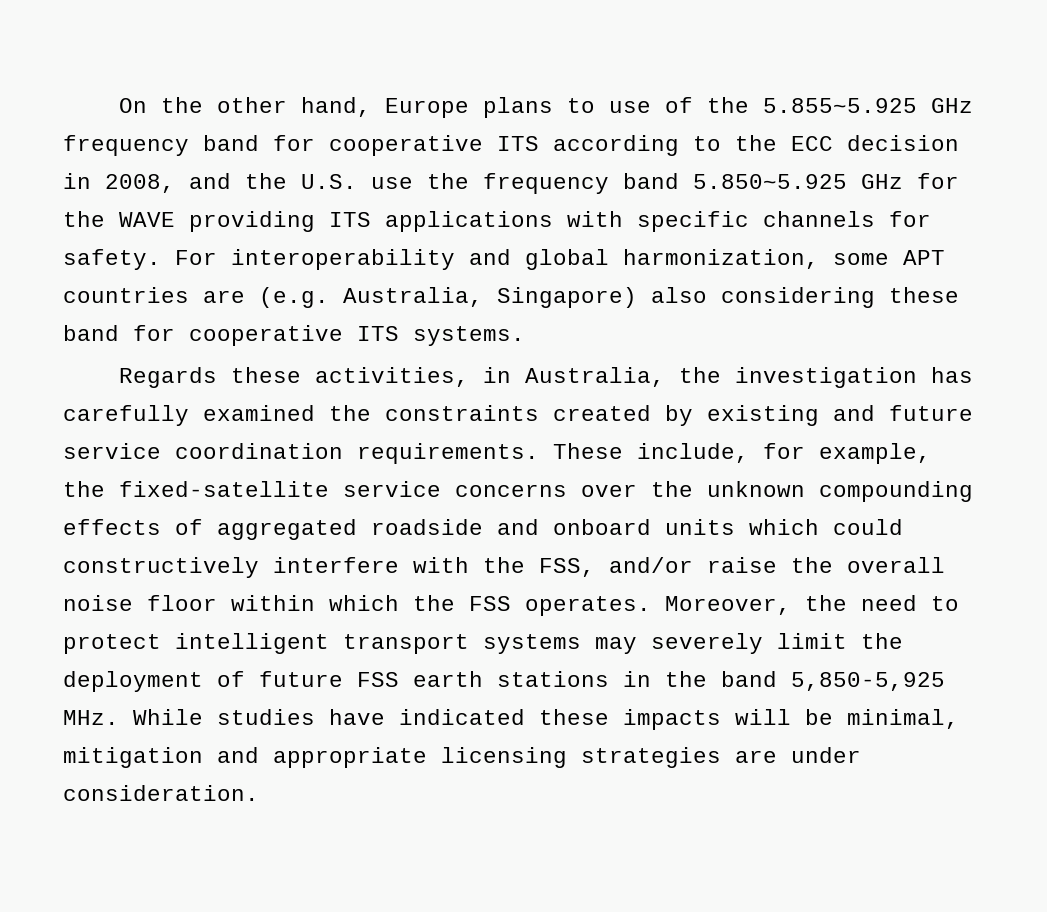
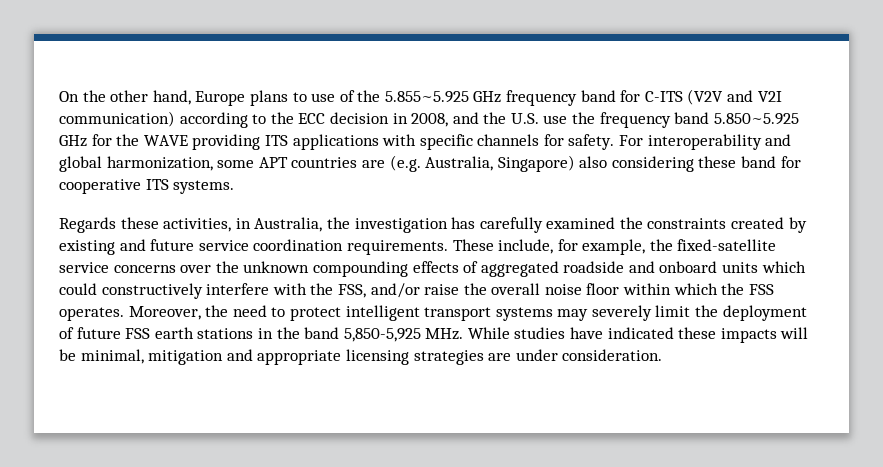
- On the other hand, Europe plans to use of the 5.855~5.925 GHz frequency band for cooperative ITS according to the ECC decision in 2008, and the U.S. use the frequency band 5.850~5.925 GHz for the WAVE providing ITS applications with specific channels for safety.
+ On the other hand, Europe plans to use of the 5.855~5.925 GHz frequency band for C-ITS (V2V and V2I communication) according to the ECC decision in 2008, and the U.S. use the frequency band 5.850~5.925 GHz for the WAVE providing ITS applications with specific channels for safety.

